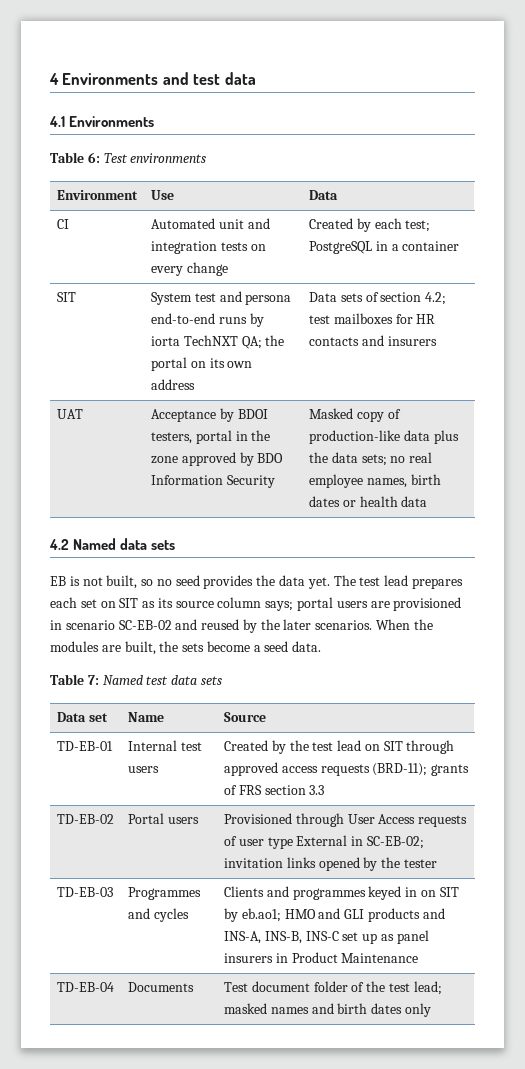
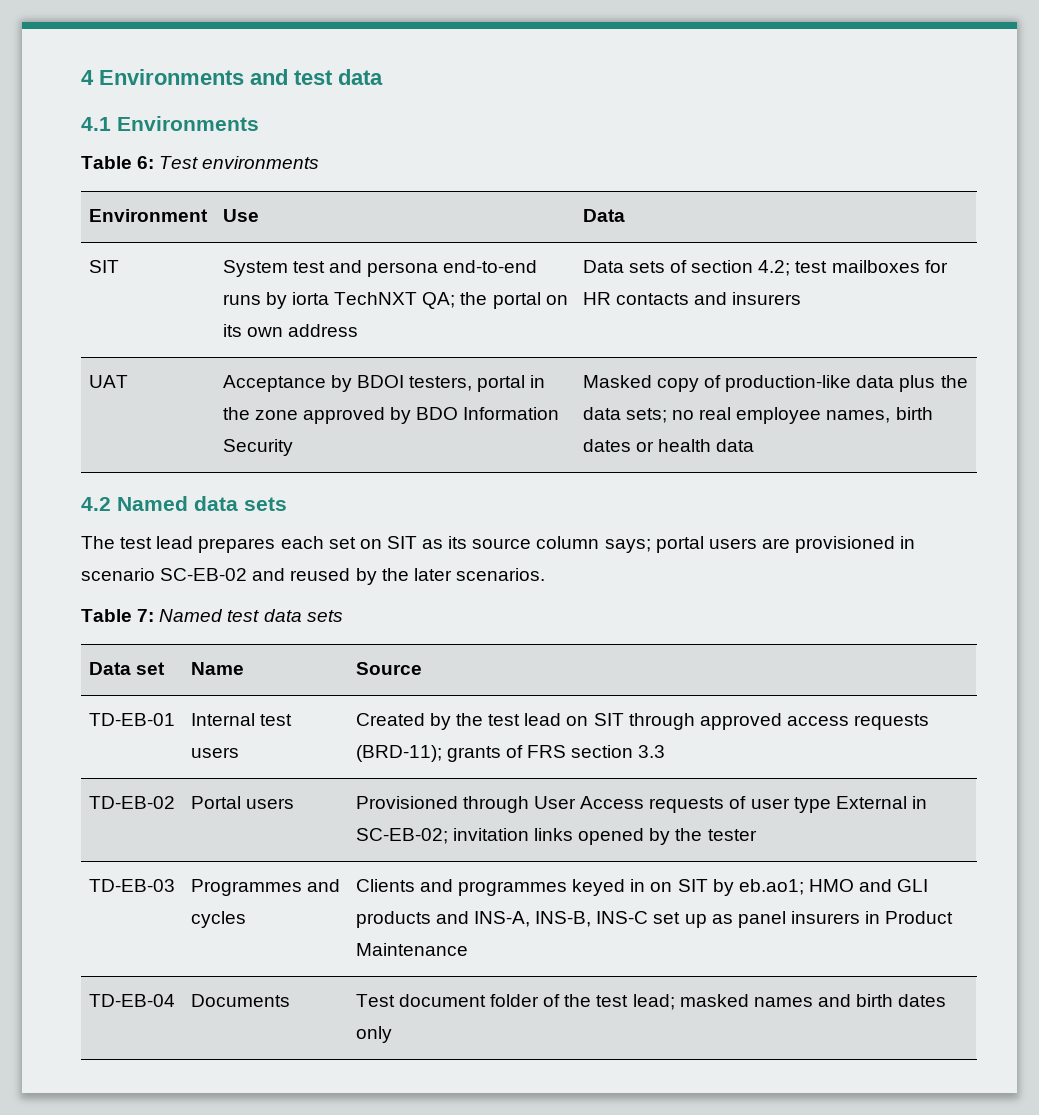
- CI | Automated unit and integration tests on every change | Created by each test; PostgreSQL in a container
- EB is not built, so no seed provides the data yet.
- When the modules are built, the sets become a seed data.

